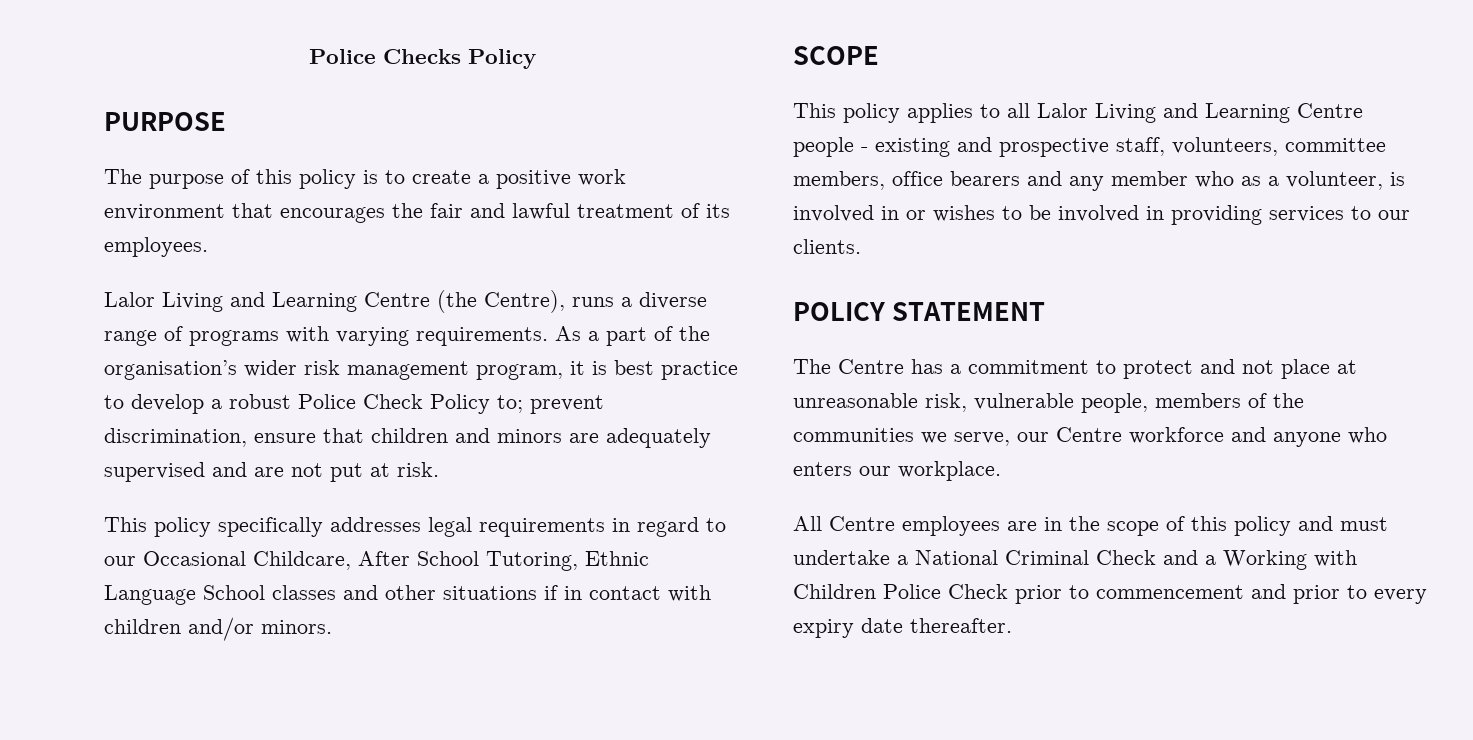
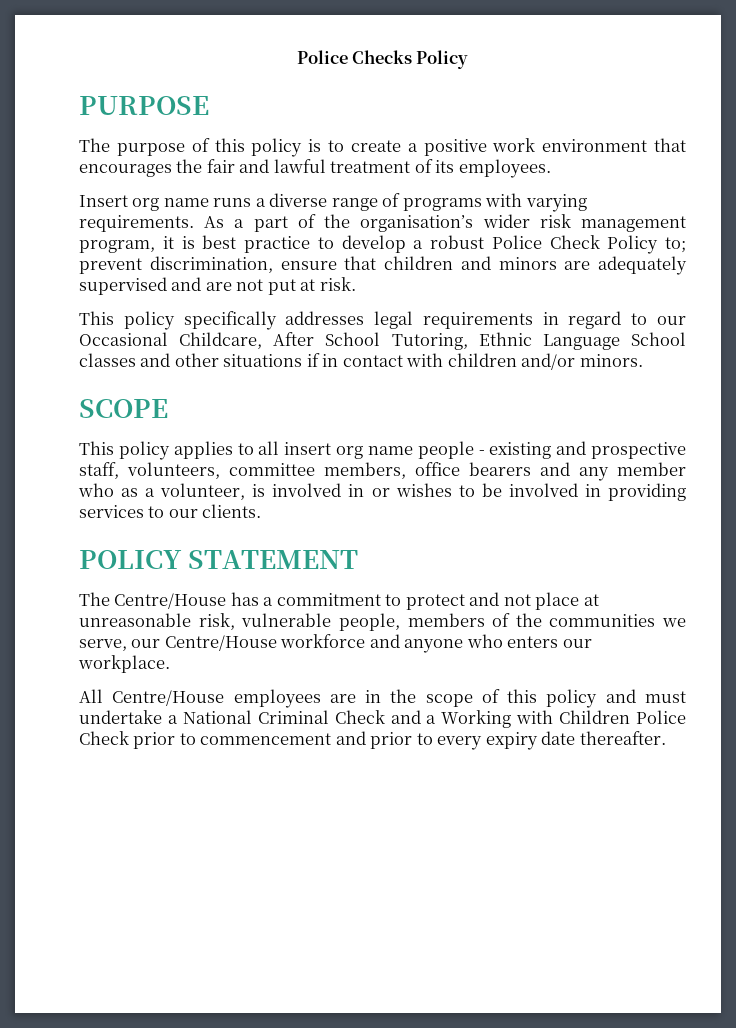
- Lalor Living and Learning Centre (the Centre), runs a diverse range of programs with varying requirements.
+ Insert org name runs a diverse range of programs with varying requirements.
- This policy applies to all Lalor Living and Learning Centre people - existing and prospective staff, volunteers, committee members, office bearers and any member who as a volunteer, is involved in or wishes to be involved in providing services to our clients.
+ This policy applies to all insert org name people - existing and prospective staff, volunteers, committee members, office bearers and any member who as a volunteer, is involved in or wishes to be involved in providing services to our clients.
- The Centre has a commitment to protect and not place at unreasonable risk, vulnerable people, members of the communities we serve, our Centre workforce and anyone who enters our workplace.
+ The Centre/House has a commitment to protect and not place at unreasonable risk, vulnerable people, members of the communities we serve, our Centre/House workforce and anyone who enters our workplace.
- All Centre employees are in the scope of this policy and must undertake a National Criminal Check and a Working with Children Police Check prior to commencement and prior to every expiry date thereafter.
+ All Centre/House employees are in the scope of this policy and must undertake a National Criminal Check and a Working with Children Police Check prior to commencement and prior to every expiry date thereafter.

